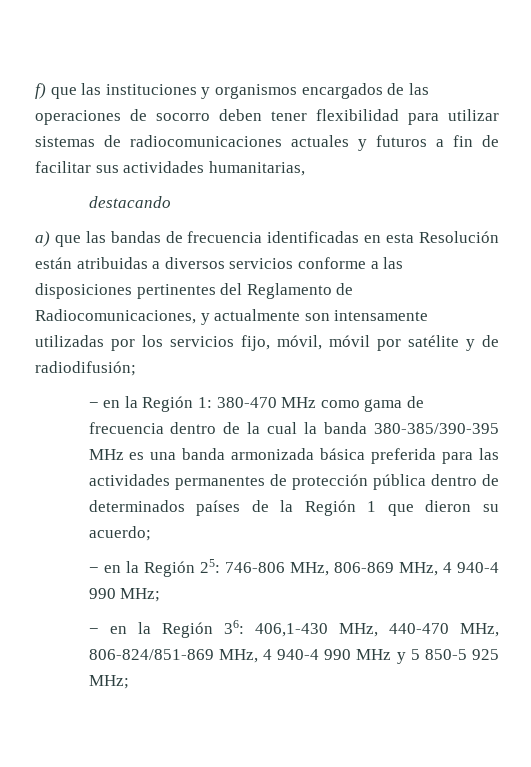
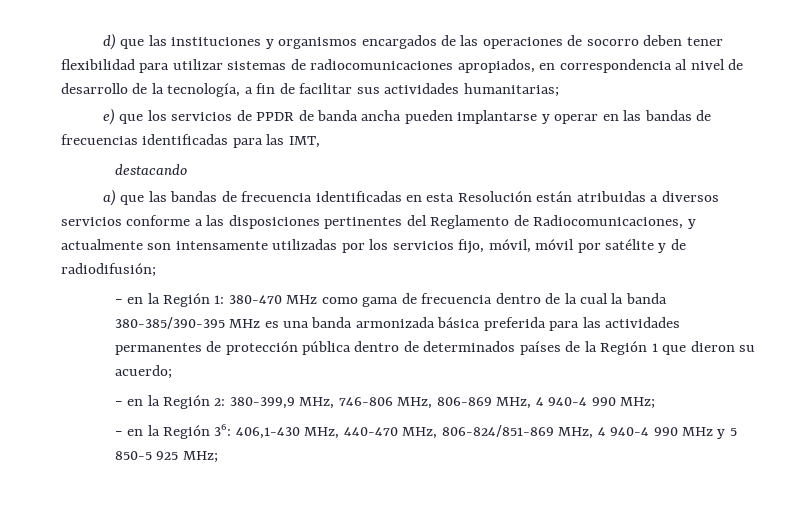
- f) que las instituciones y organismos encargados de las operaciones de socorro deben tener flexibilidad para utilizar sistemas de radiocomunicaciones actuales y futuros a fin de facilitar sus actividades humanitarias,
+ d) que las instituciones y organismos encargados de las operaciones de socorro deben tener flexibilidad para utilizar sistemas de radiocomunicaciones apropiados, en correspondencia al nivel de desarrollo de la tecnología, a fin de facilitar sus actividades humanitarias;
+ e) que los servicios de PPDR de banda ancha pueden implantarse y operar en las bandas de frecuencias identificadas para las IMT,
- − en la Región 25: 746-806 MHz, 806-869 MHz, 4 940-4 990 MHz;
+ − en la Región 2: 380-399,9 MHz, 746-806 MHz, 806-869 MHz, 4 940-4 990 MHz;

